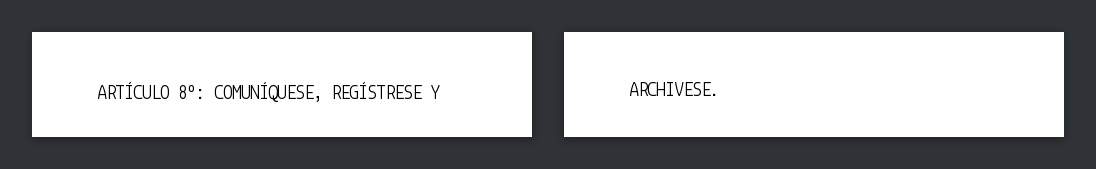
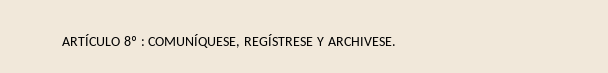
- ARTÍCULO 8º: COMUNÍQUESE, REGÍSTRESE Y ARCHIVESE.
+ ARTÍCULO 8º : COMUNÍQUESE, REGÍSTRESE Y ARCHIVESE.

